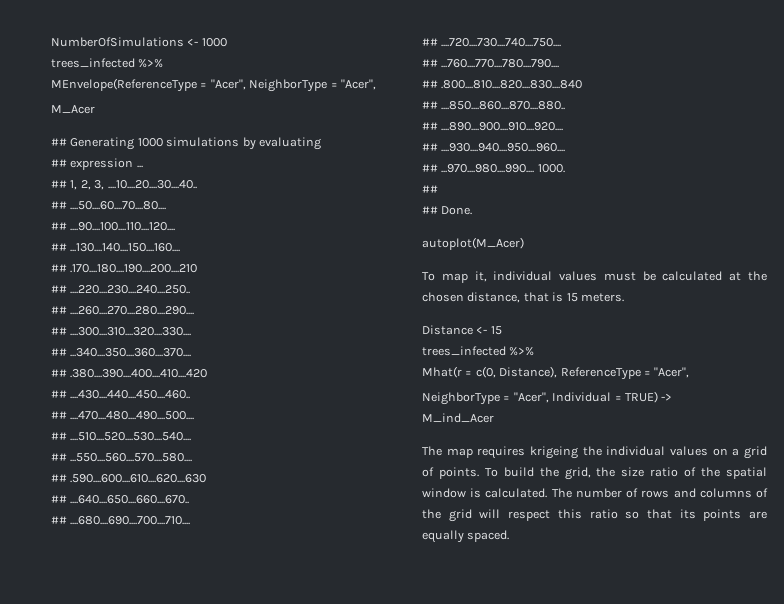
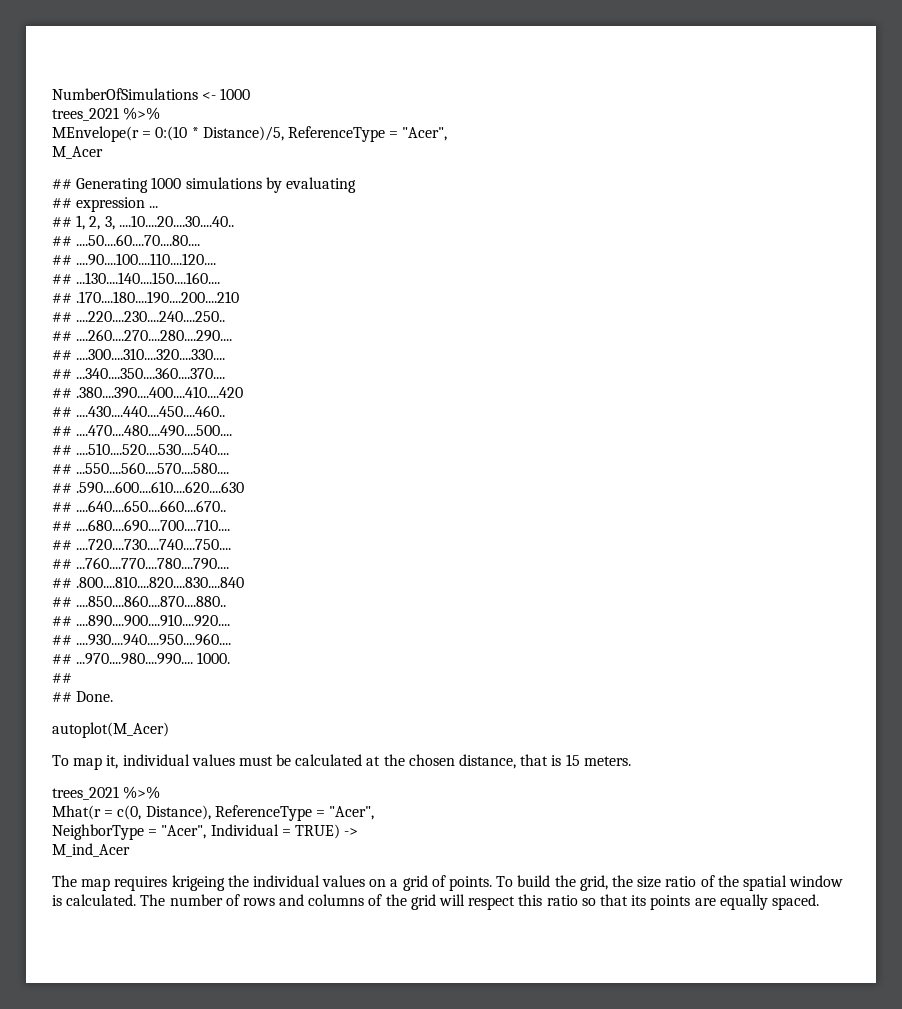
  NumberOfSimulations <- 1000
- trees_infected %>%
- MEnvelope(ReferenceType = "Acer", NeighborType = "Acer",
+ trees_2021 %>%
+ MEnvelope(r = 0:(10 * Distance)/5, ReferenceType = "Acer",
  To map it, individual values must be calculated at the chosen distance, that is 15 meters.
- Distance <- 15
- trees_infected %>%
+ trees_2021 %>%

